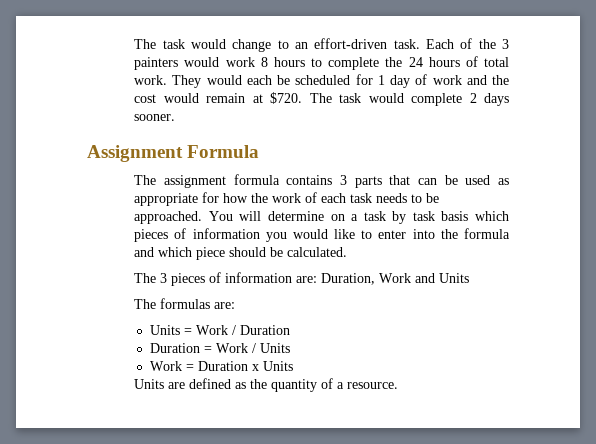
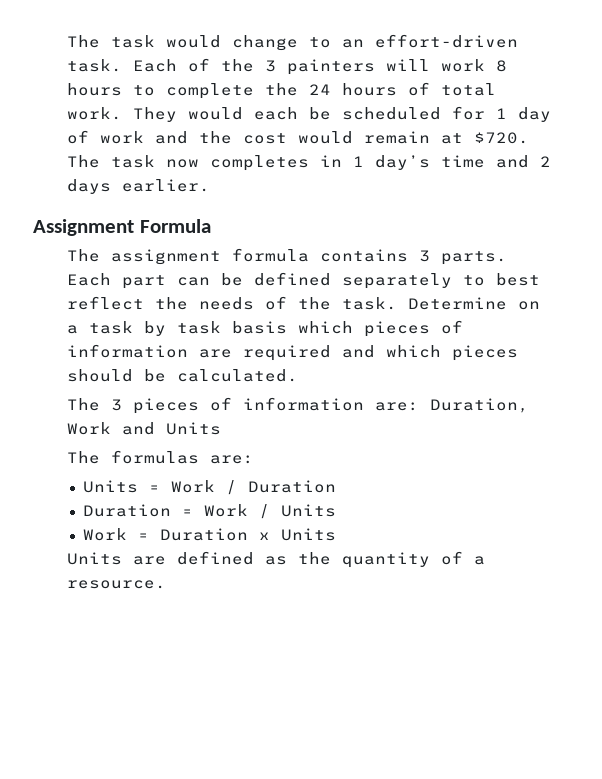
- Each of the 3 painters would work 8 hours to complete the 24 hours of total work.
+ Each of the 3 painters will work 8 hours to complete the 24 hours of total work.
- The task would complete 2 days sooner.
+ The task now completes in 1 day’s time and 2 days earlier.
- The assignment formula contains 3 parts that can be used as appropriate for how the work of each task needs to be approached. You will determine on a task by task basis which pieces of information you would like to enter into the formula and which piece should be calculated.
+ The assignment formula contains 3 parts. Each part can be defined separately to best reflect the needs of the task. Determine on a task by task basis which pieces of information are required and which pieces should be calculated.

